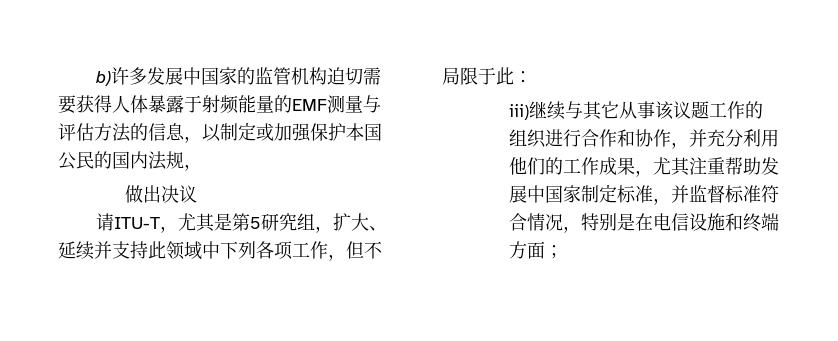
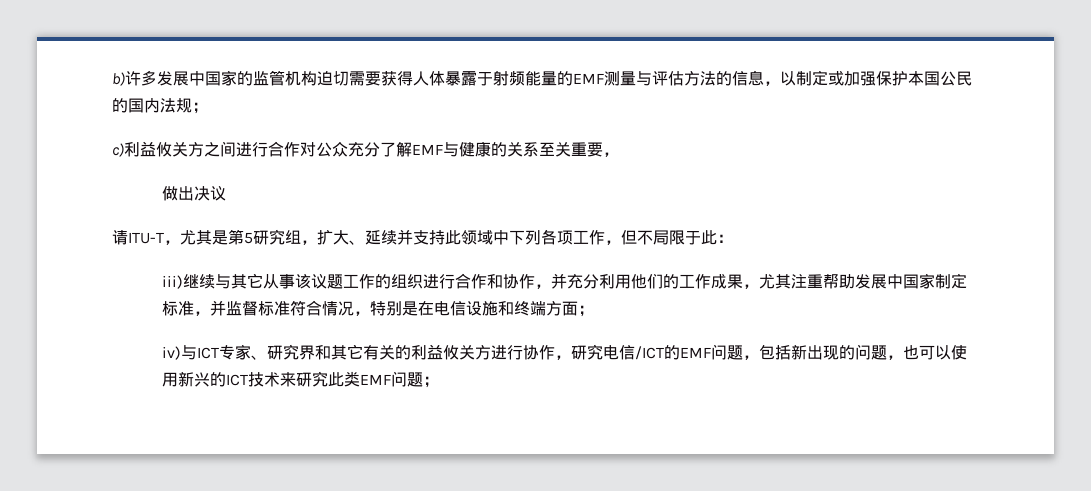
- b)许多发展中国家的监管机构迫切需要获得人体暴露于射频能量的EMF测量与评估方法的信息，以制定或加强保护本国公民的国内法规，
+ b)许多发展中国家的监管机构迫切需要获得人体暴露于射频能量的EMF测量与评估方法的信息，以制定或加强保护本国公民的国内法规；
+ c)利益攸关方之间进行合作对公众充分了解EMF与健康的关系至关重要，
+ iv)与ICT专家、研究界和其它有关的利益攸关方进行协作，研究电信/ICT的EMF问题，包括新出现的问题，也可以使用新兴的ICT技术来研究此类EMF问题；

